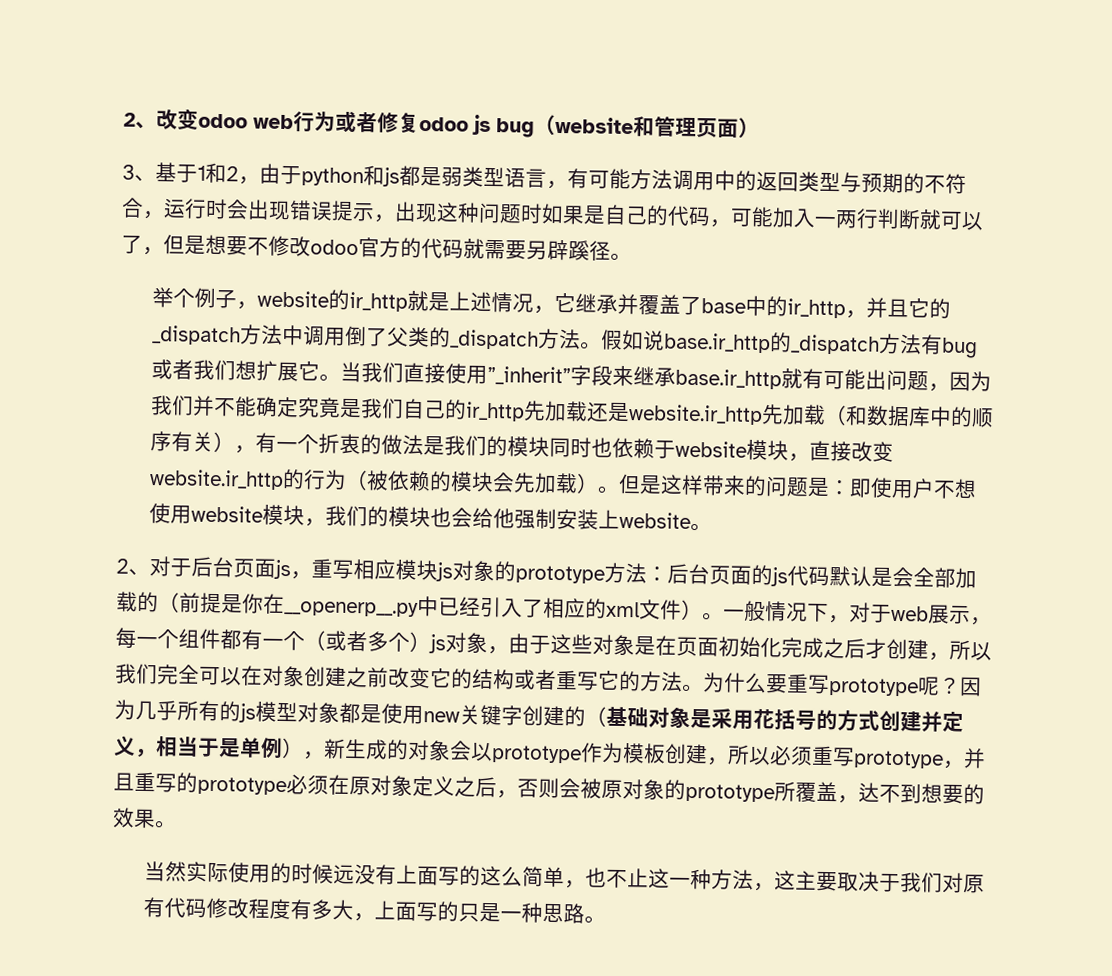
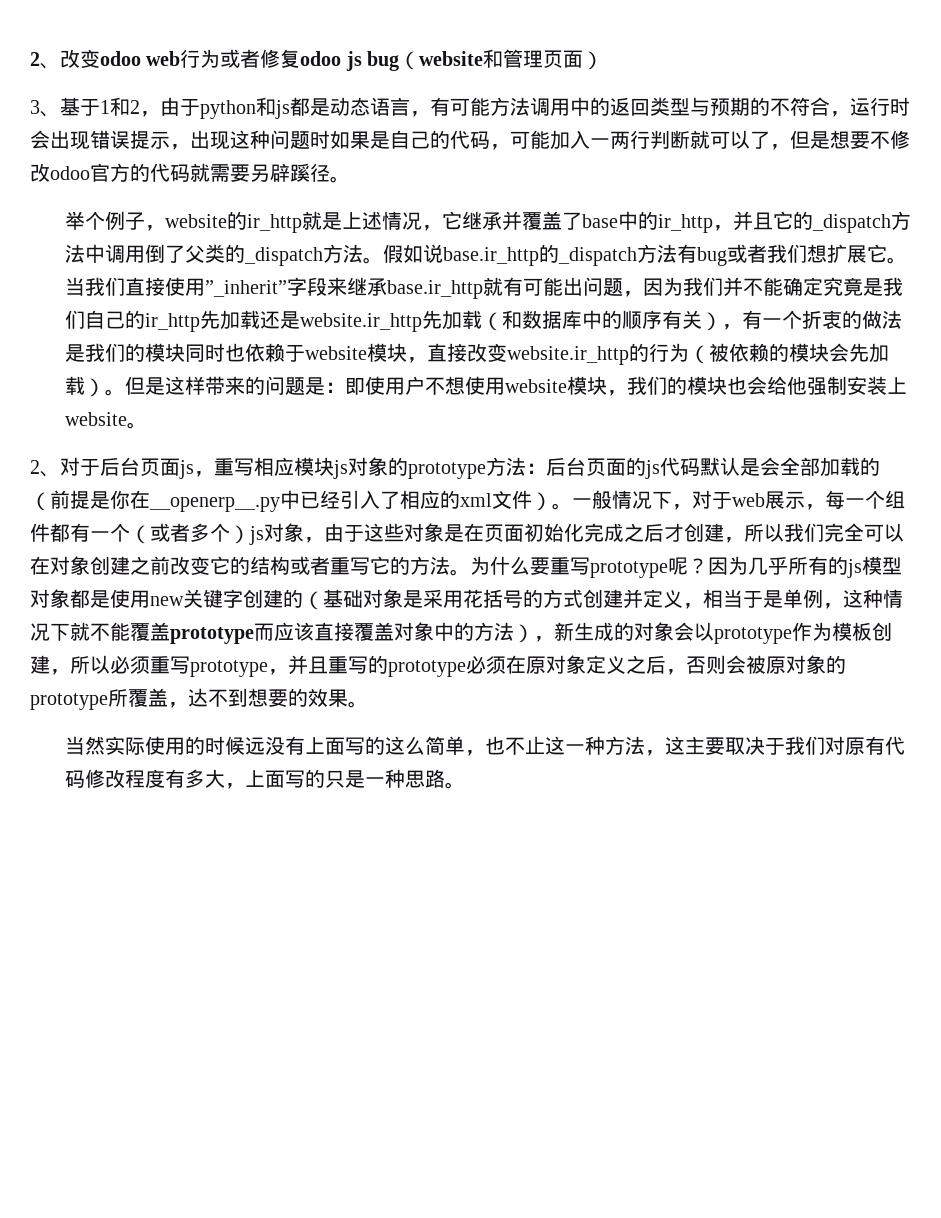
- 3、基于1和2，由于python和js都是弱类型语言，有可能方法调用中的返回类型与预期的不符合，运行时会出现错误提示，出现这种问题时如果是自己的代码，可能加入一两行判断就可以了，但是想要不修改odoo官方的代码就需要另辟蹊径。
+ 3、基于1和2，由于python和js都是动态语言，有可能方法调用中的返回类型与预期的不符合，运行时会出现错误提示，出现这种问题时如果是自己的代码，可能加入一两行判断就可以了，但是想要不修改odoo官方的代码就需要另辟蹊径。
- 因为几乎所有的js模型对象都是使用new关键字创建的（基础对象是采用花括号的方式创建并定义，相当于是单例），新生成的对象会以prototype作为模板创建，所以必须重写prototype，并且重写的prototype必须在原对象定义之后，否则会被原对象的prototype所覆盖，达不到想要的效果。
+ 因为几乎所有的js模型对象都是使用new关键字创建的（基础对象是采用花括号的方式创建并定义，相当于是单例，这种情况下就不能覆盖prototype而应该直接覆盖对象中的方法），新生成的对象会以prototype作为模板创建，所以必须重写prototype，并且重写的prototype必须在原对象定义之后，否则会被原对象的prototype所覆盖，达不到想要的效果。

